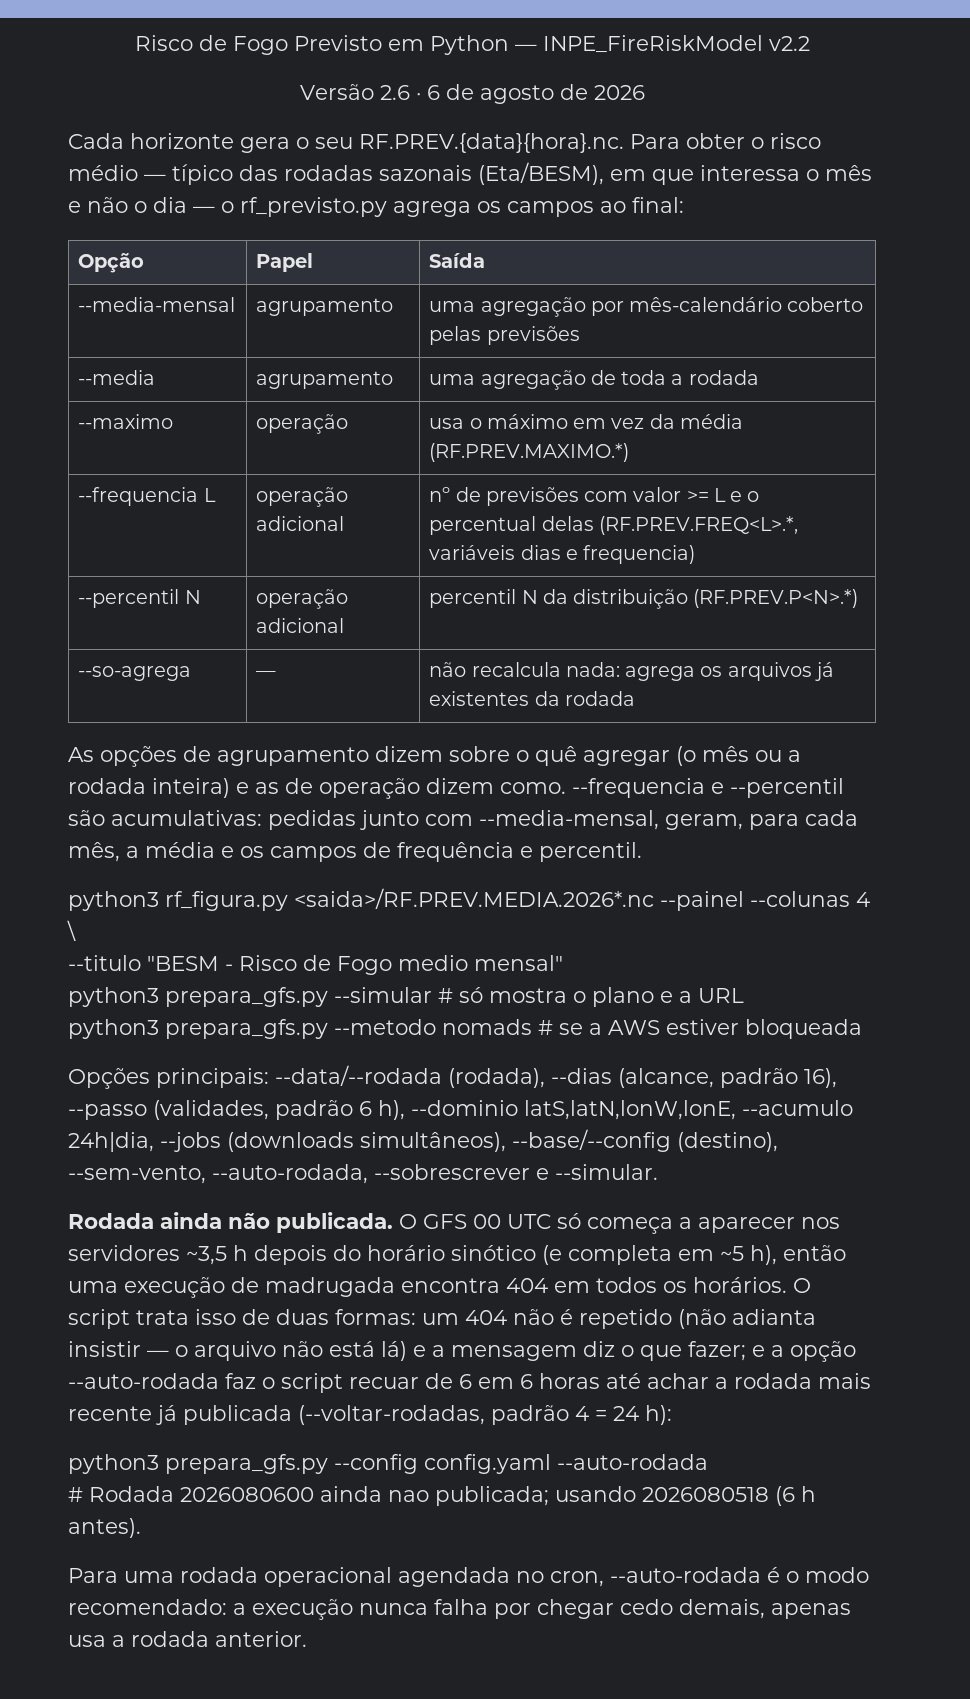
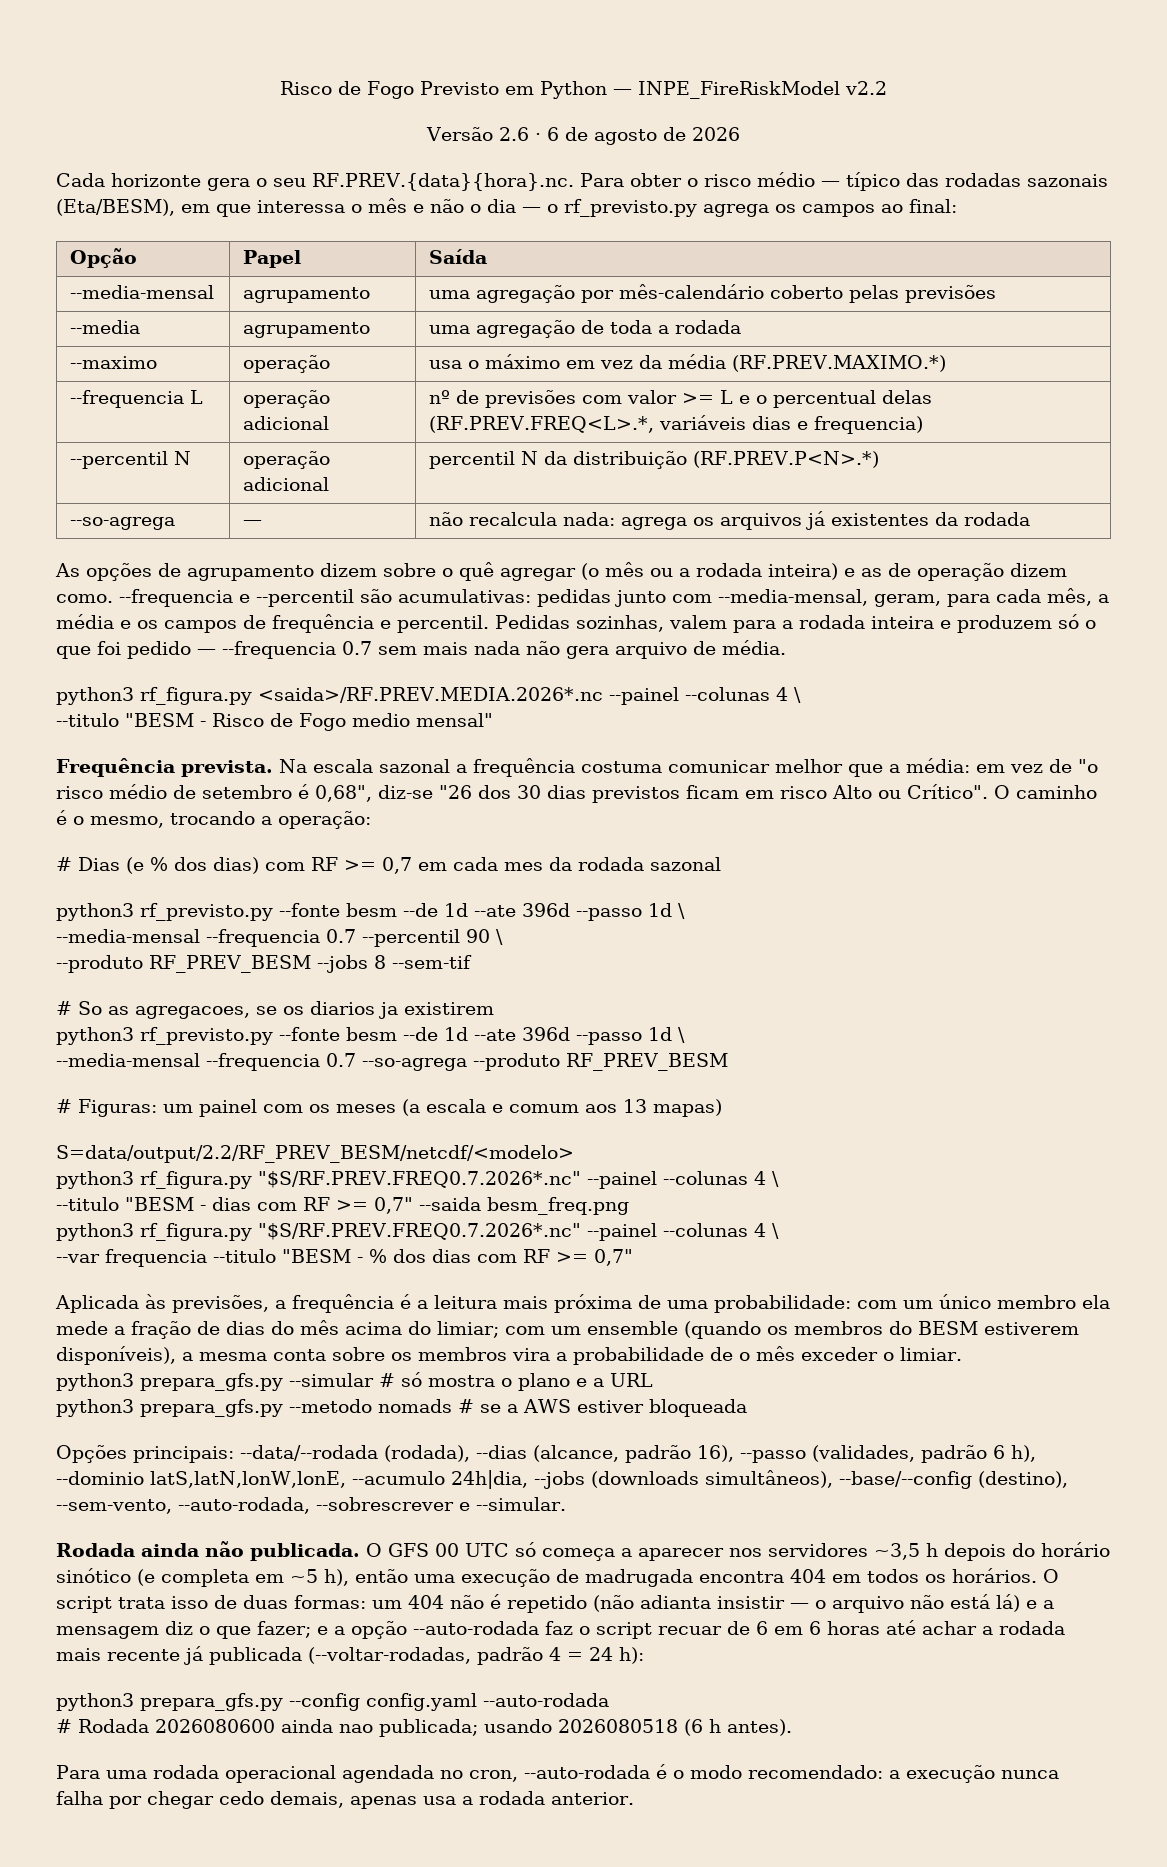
+ Pedidas sozinhas, valem para a rodada inteira e produzem só o que foi pedido — --frequencia 0.7 sem mais nada não gera arquivo de média.
+ Frequência prevista. Na escala sazonal a frequência costuma comunicar melhor que a média: em vez de "o risco médio de setembro é 0,68", diz-se "26 dos 30 dias previstos ficam em risco Alto ou Crítico". O caminho é o mesmo, trocando a operação:
+ # Dias (e % dos dias) com RF >= 0,7 em cada mes da rodada sazonal
+ python3 rf_previsto.py --fonte besm --de 1d --ate 396d --passo 1d \
+ --media-mensal --frequencia 0.7 --percentil 90 \
+ --produto RF_PREV_BESM --jobs 8 --sem-tif
+ # So as agregacoes, se os diarios ja existirem
+ python3 rf_previsto.py --fonte besm --de 1d --ate 396d --passo 1d \
+ --media-mensal --frequencia 0.7 --so-agrega --produto RF_PREV_BESM
+ # Figuras: um painel com os meses (a escala e comum aos 13 mapas)
+ S=data/output/2.2/RF_PREV_BESM/netcdf/<modelo>
+ python3 rf_figura.py "$S/RF.PREV.FREQ0.7.2026*.nc" --painel --colunas 4 \
+ --titulo "BESM - dias com RF >= 0,7" --saida besm_freq.png
+ python3 rf_figura.py "$S/RF.PREV.FREQ0.7.2026*.nc" --painel --colunas 4 \
+ --var frequencia --titulo "BESM - % dos dias com RF >= 0,7"
+ Aplicada às previsões, a frequência é a leitura mais próxima de uma probabilidade: com um único membro ela mede a fração de dias do mês acima do limiar; com um ensemble (quando os membros do BESM estiverem disponíveis), a mesma conta sobre os membros vira a probabilidade de o mês exceder o limiar.

